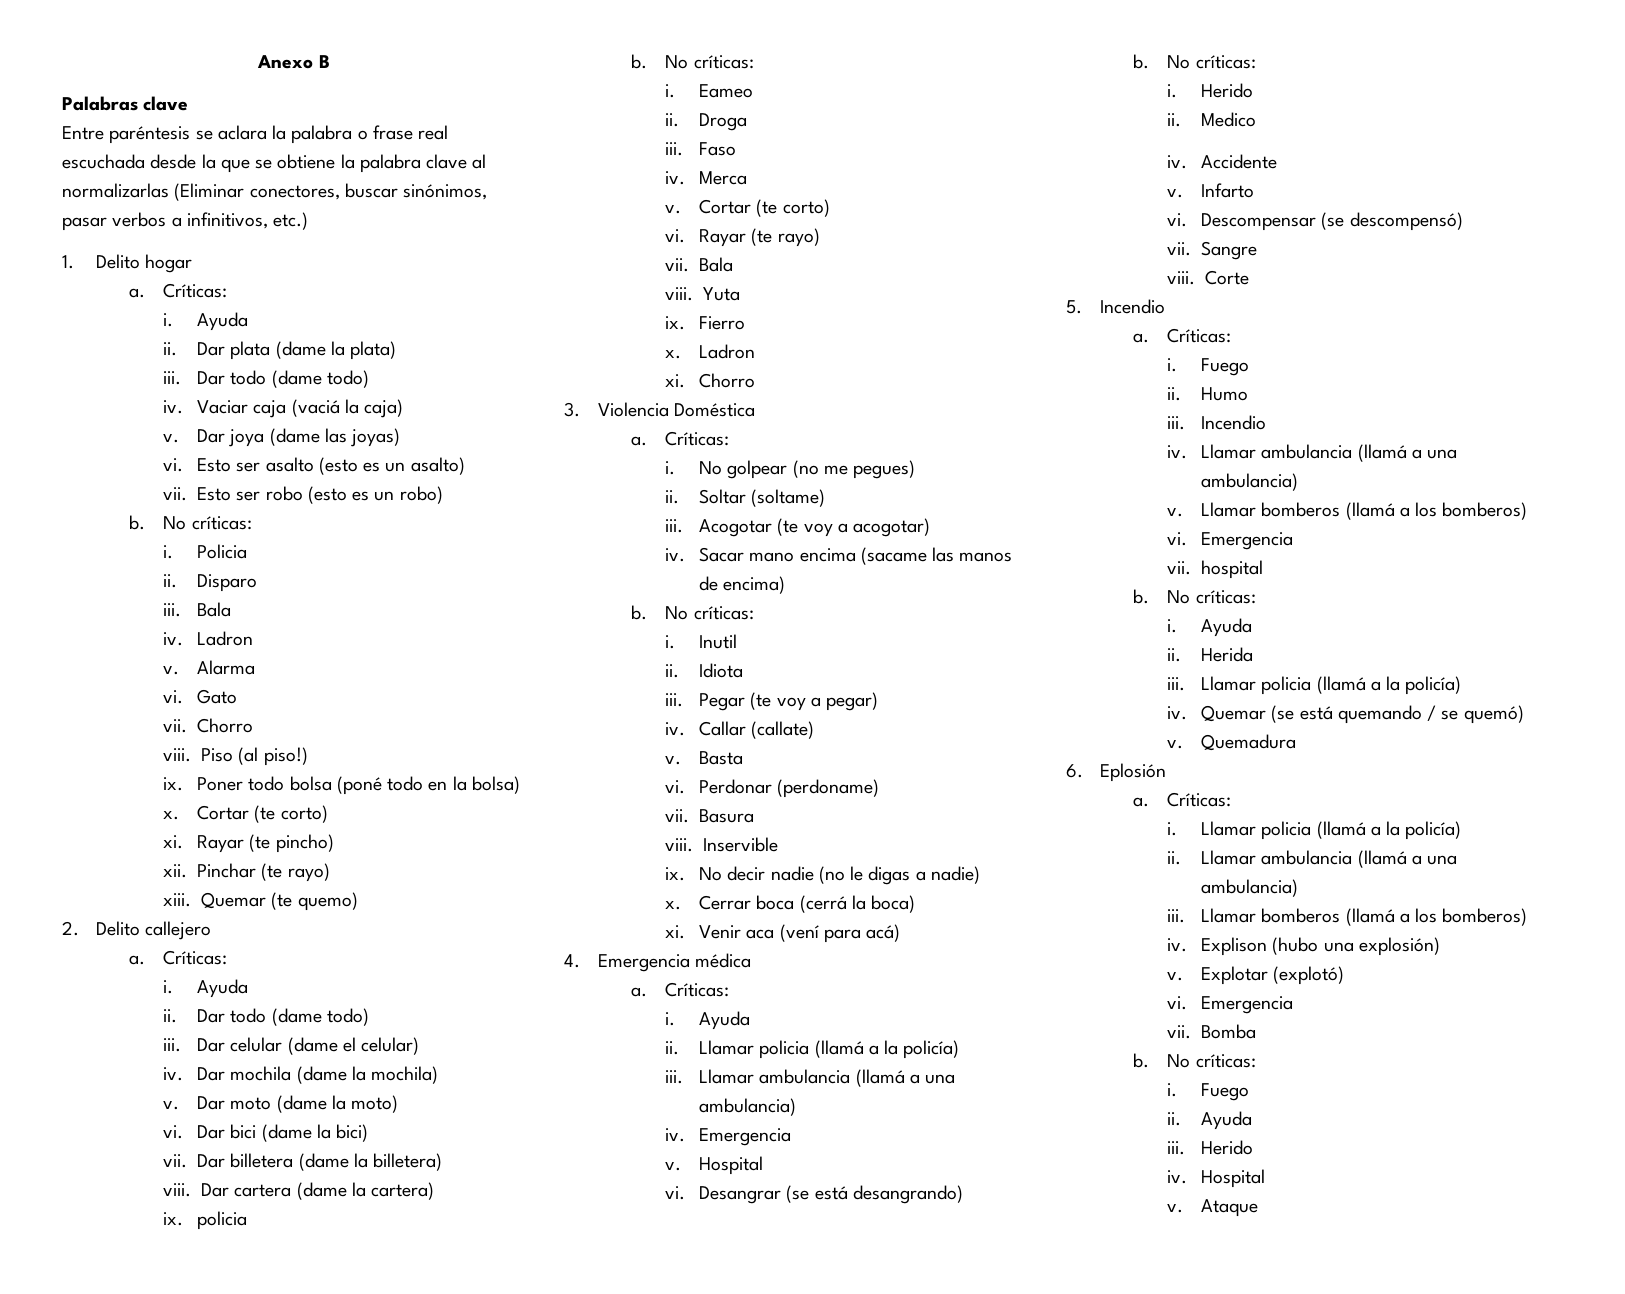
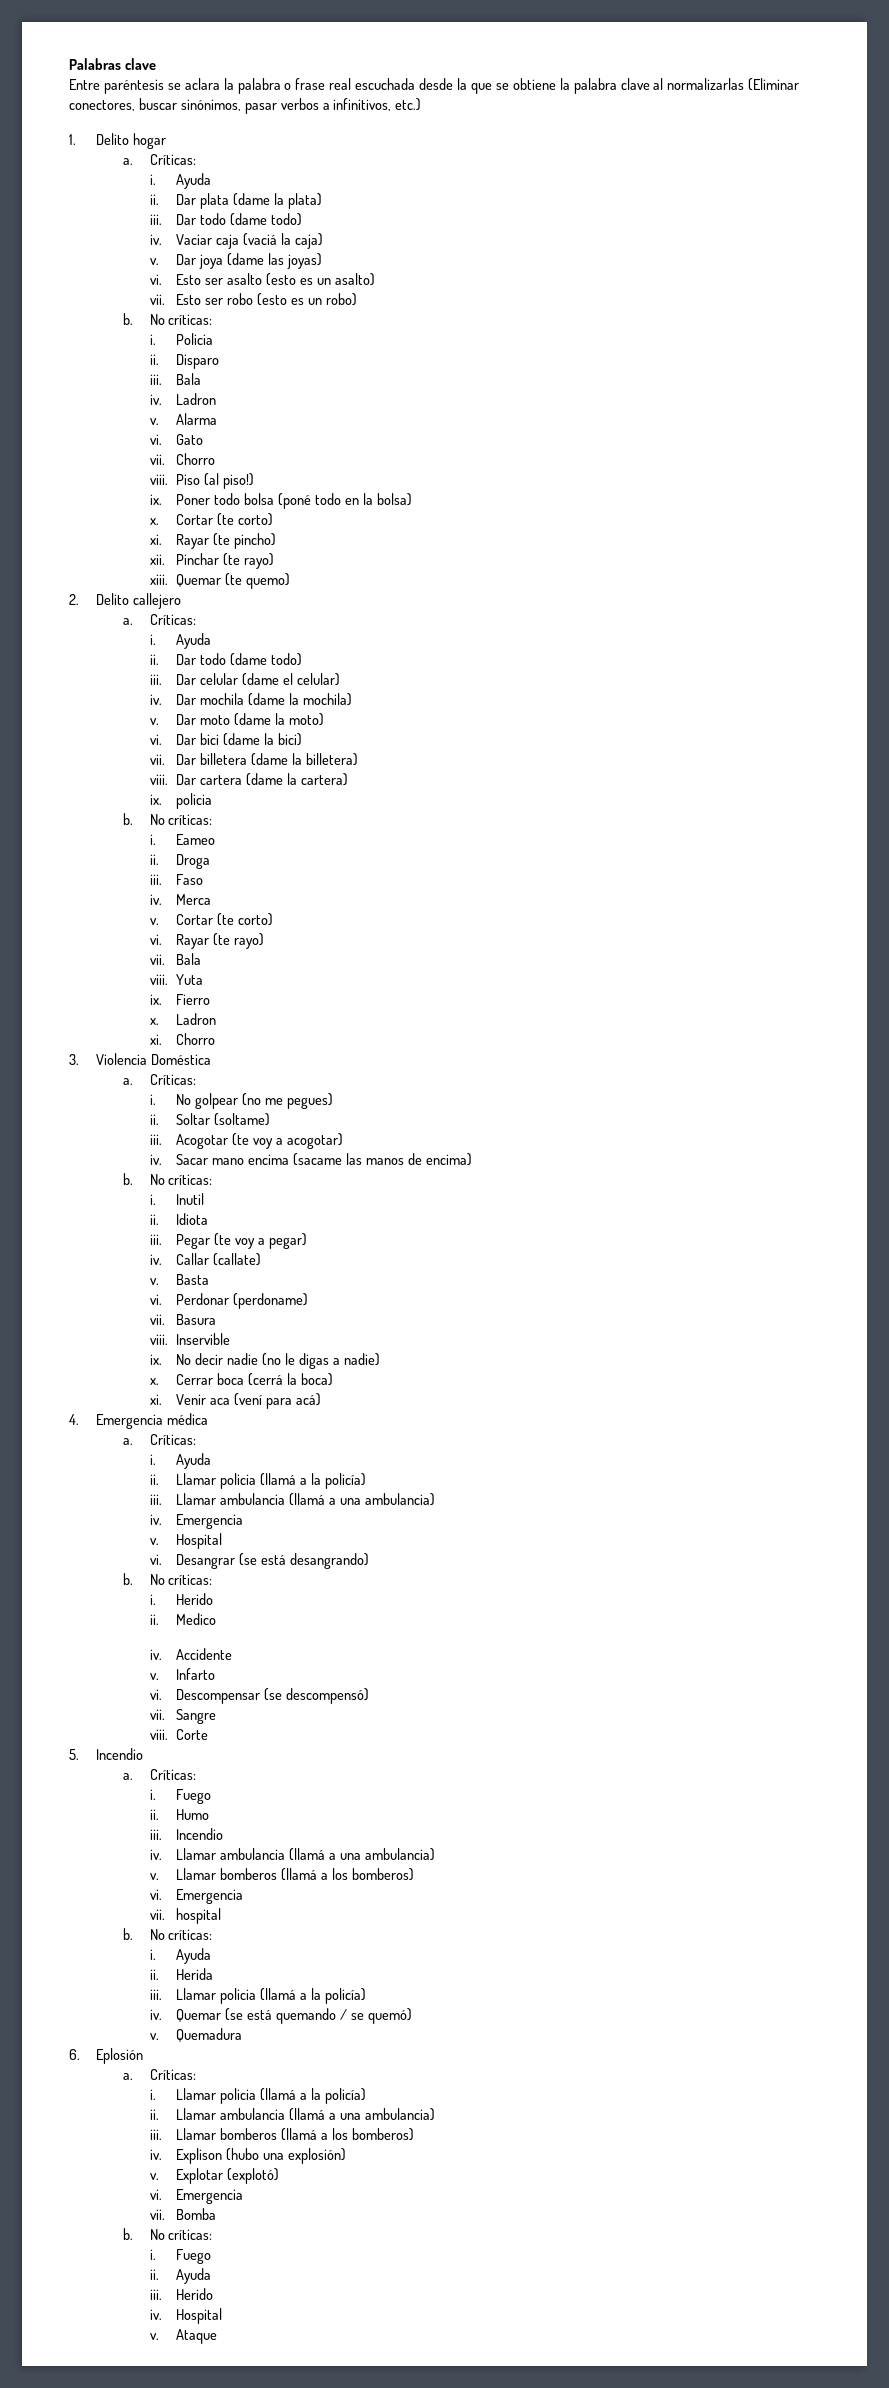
- Anexo B

